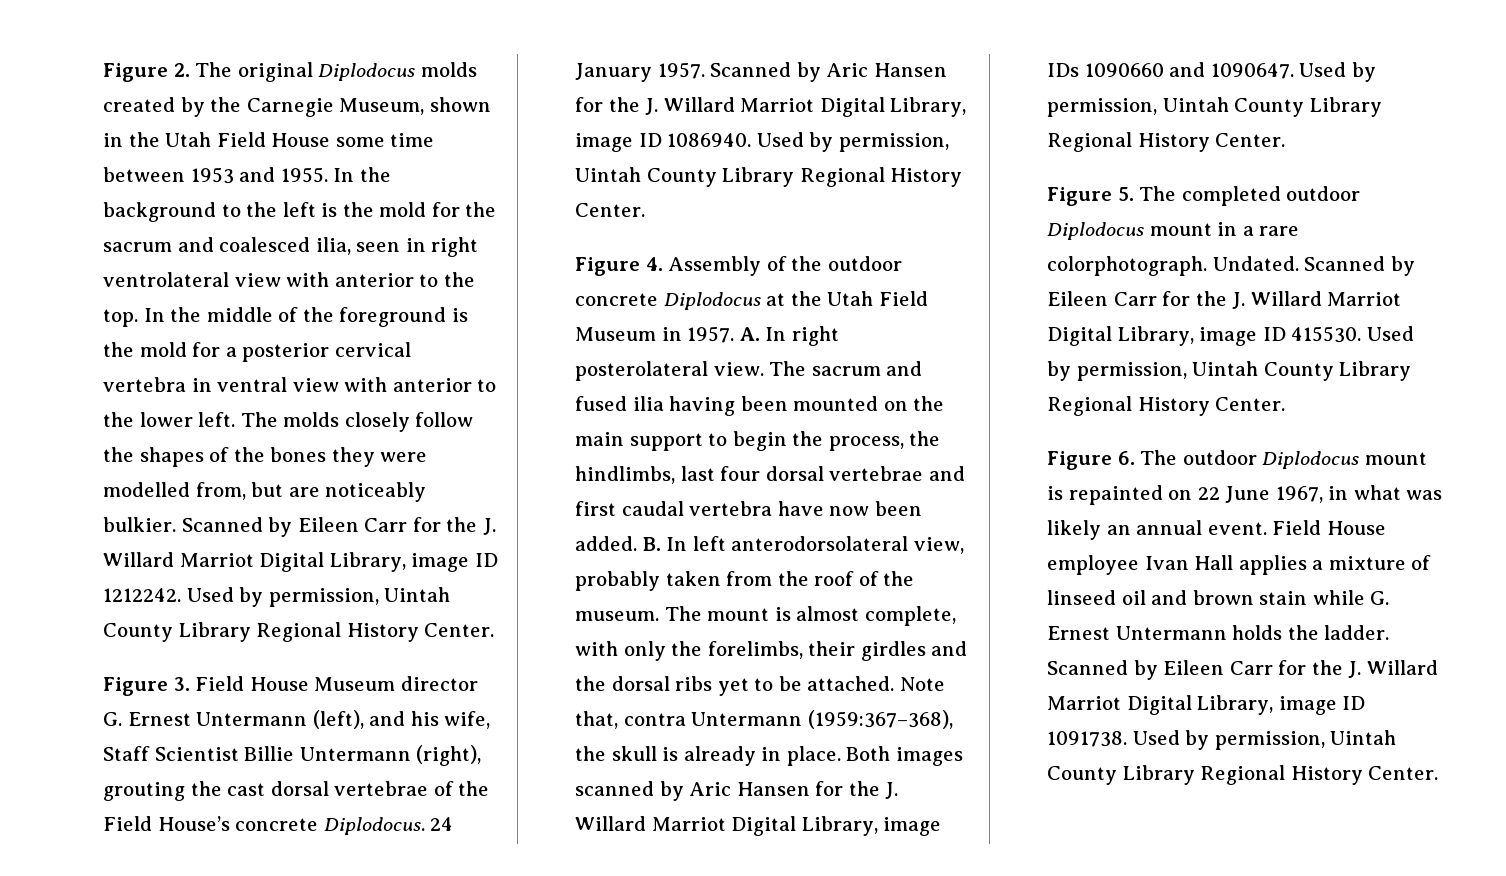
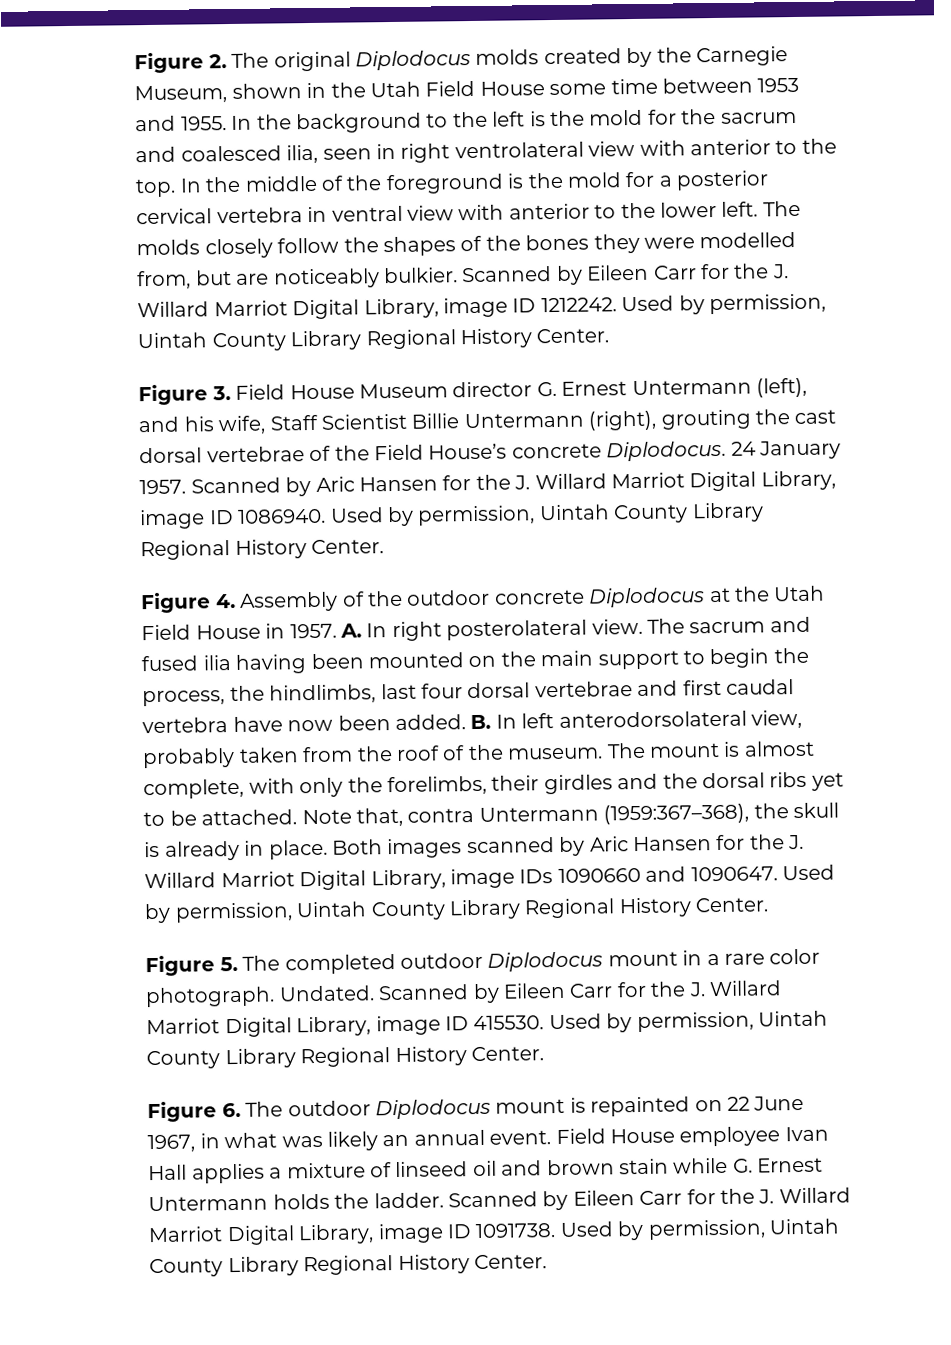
- Figure 4. Assembly of the outdoor concrete Diplodocus at the Utah Field Museum in 1957.
+ Figure 4. Assembly of the outdoor concrete Diplodocus at the Utah Field House in 1957.
- Figure 5. The completed outdoor Diplodocus mount in a rare colorphotograph.
+ Figure 5. The completed outdoor Diplodocus mount in a rare color photograph.

